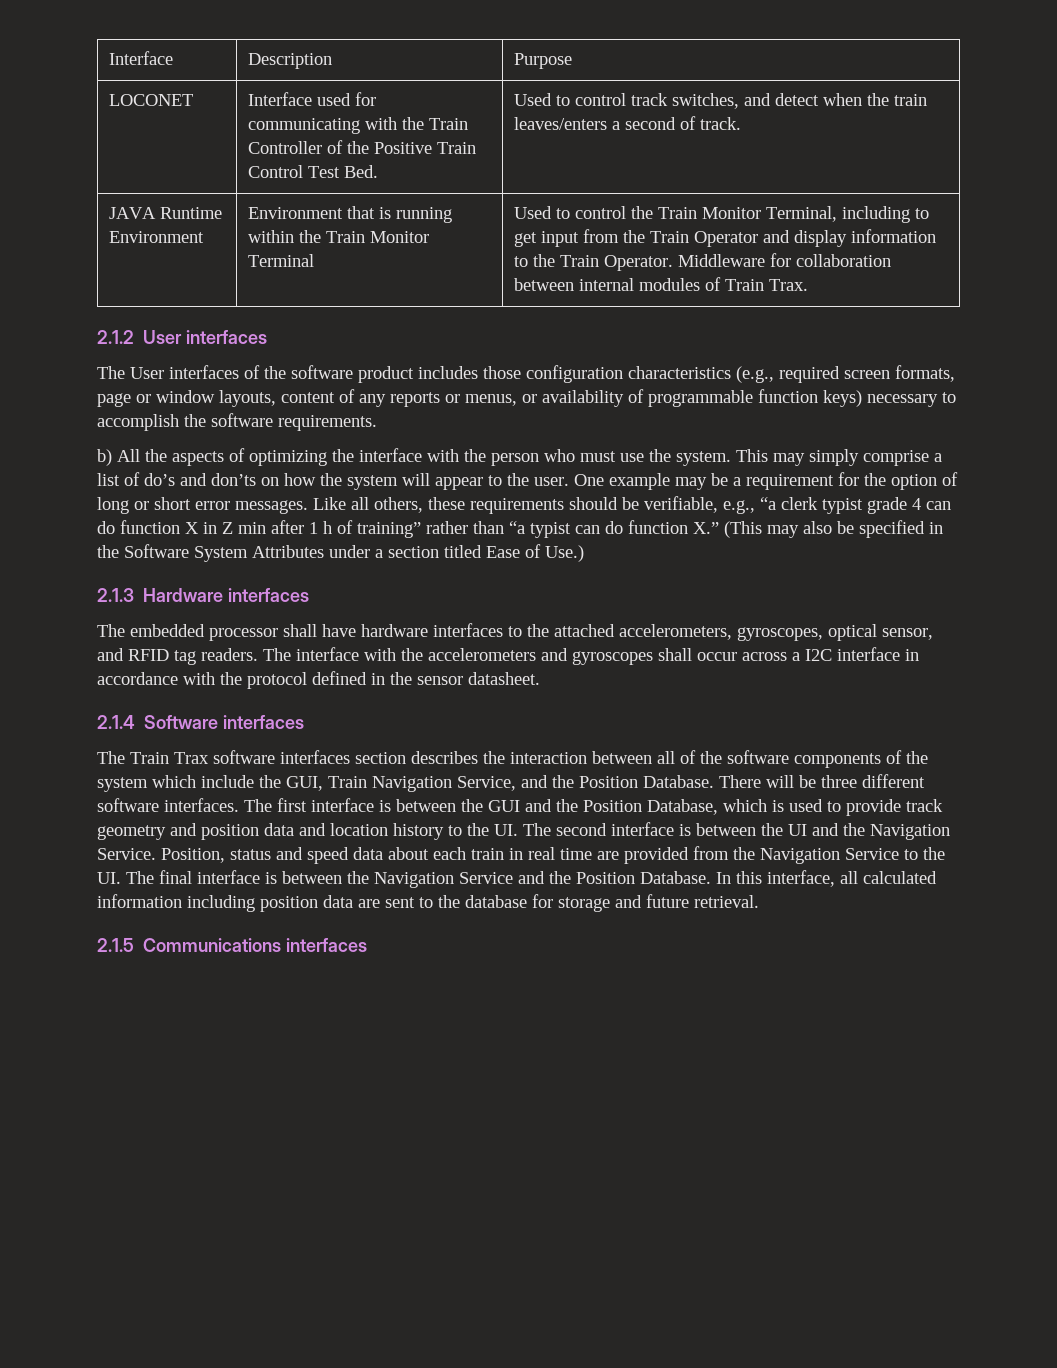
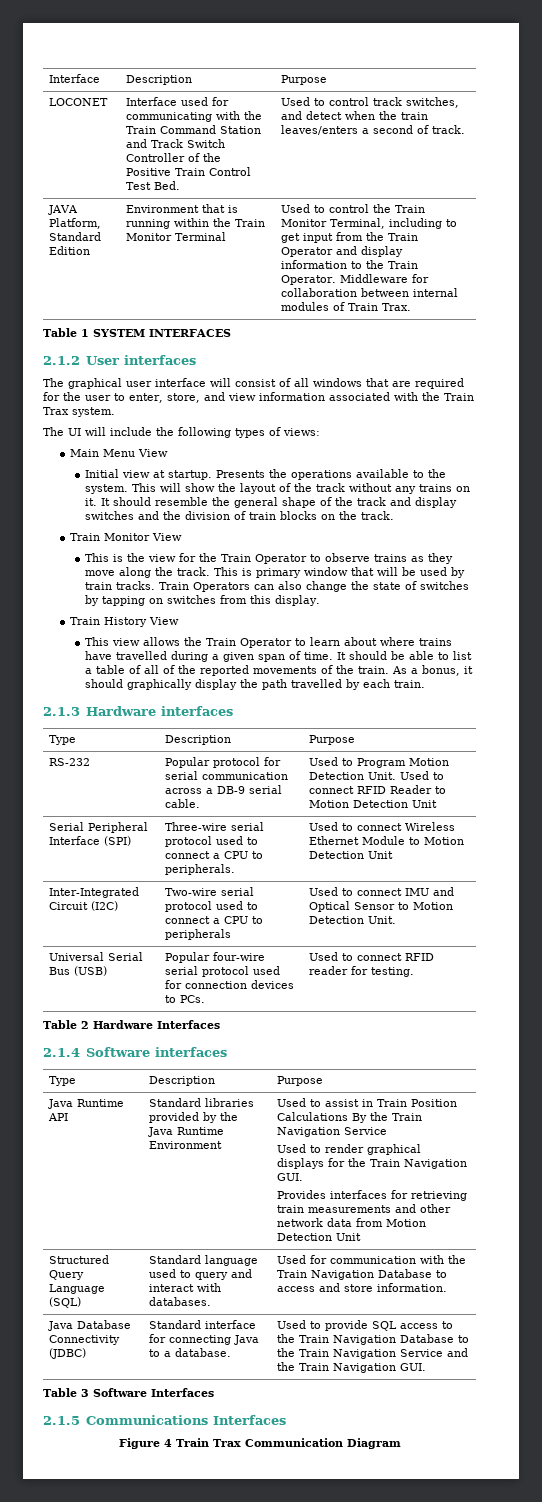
- LOCONET | Interface used for communicating with the Train Controller of the Positive Train Control Test Bed. | Used to control track switches, and detect when the train leaves/enters a second of track.
+ LOCONET | Interface used for communicating with the Train Command Station and Track Switch Controller of the Positive Train Control Test Bed. | Used to control track switches, and detect when the train leaves/enters a second of track.
- JAVA Runtime Environment
+ JAVA Platform, Standard Edition
+ Table 1 SYSTEM INTERFACES
- The User interfaces of the software product includes those configuration characteristics (e.g., required screen formats, page or window layouts, content of any reports or menus, or availability of programmable function keys) necessary to accomplish the software requirements.
- b) All the aspects of optimizing the interface with the person who must use the system. This may simply comprise a list of do’s and don’ts on how the system will appear to the user. One example may be a requirement for the option of long or short error messages. Like all others, these requirements should be verifiable, e.g., “a clerk typist grade 4 can do function X in Z min after 1 h of training” rather than “a typist can do function X.” (This may also be specified in the Software System Attributes under a section titled Ease of Use.)
+ The graphical user interface will consist of all windows that are required for the user to enter, store, and view information associated with the Train Trax system.
+ The UI will include the following types of views:
+ Main Menu View
+ Initial view at startup. Presents the operations available to the system. This will show the layout of the track without any trains on it. It should resemble the general shape of the track and display switches and the division of train blocks on the track.
+ Train Monitor View
+ This is the view for the Train Operator to observe trains as they move along the track. This is primary window that will be used by train tracks. Train Operators can also change the state of switches by tapping on switches from this display.
+ Train History View
+ This view allows the Train Operator to learn about where trains have travelled during a given span of time. It should be able to list a table of all of the reported movements of the train. As a bonus, it should graphically display the path travelled by each train.
  2.1.3 Hardware interfaces
- The embedded processor shall have hardware interfaces to the attached accelerometers, gyroscopes, optical sensor, and RFID tag readers. The interface with the accelerometers and gyroscopes shall occur across a I2C interface in accordance with the protocol defined in the sensor datasheet.
+ Type | Description | Purpose
+ RS-232 | Popular protocol for serial communication across a DB-9 serial cable. | Used to Program Motion Detection Unit. Used to connect RFID Reader to Motion Detection Unit
+ Serial Peripheral Interface (SPI) | Three-wire serial protocol used to connect a CPU to peripherals. | Used to connect Wireless Ethernet Module to Motion Detection Unit
+ Inter-Integrated Circuit (I2C) | Two-wire serial protocol used to connect a CPU to peripherals | Used to connect IMU and Optical Sensor to Motion Detection Unit.
+ Universal Serial Bus (USB) | Popular four-wire serial protocol used for connection devices to PCs. | Used to connect RFID reader for testing.
+ Table 2 Hardware Interfaces
  2.1.4 Software interfaces
- The Train Trax software interfaces section describes the interaction between all of the software components of the system which include the GUI, Train Navigation Service, and the Position Database. There will be three different software interfaces. The first interface is between the GUI and the Position Database, which is used to provide track geometry and position data and location history to the UI. The second interface is between the UI and the Navigation Service. Position, status and speed data about each train in real time are provided from the Navigation Service to the UI. The final interface is between the Navigation Service and the Position Database. In this interface, all calculated information including position data are sent to the database for storage and future retrieval.
- 2.1.5 Communications interfaces
+ Type | Description | Purpose
+ Java Runtime API | Standard libraries provided by the Java Runtime Environment | Used to assist in Train Position Calculations By the Train Navigation Service
+ Used to render graphical displays for the Train Navigation GUI.
+ Provides interfaces for retrieving train measurements and other network data from Motion Detection Unit
+ Structured Query Language (SQL) | Standard language used to query and interact with databases. | Used for communication with the Train Navigation Database to access and store information.
+ Java Database Connectivity (JDBC) | Standard interface for connecting Java to a database. | Used to provide SQL access to the Train Navigation Database to the Train Navigation Service and the Train Navigation GUI.
+ Table 3 Software Interfaces
+ 2.1.5 Communications Interfaces
+ Figure 4 Train Trax Communication Diagram

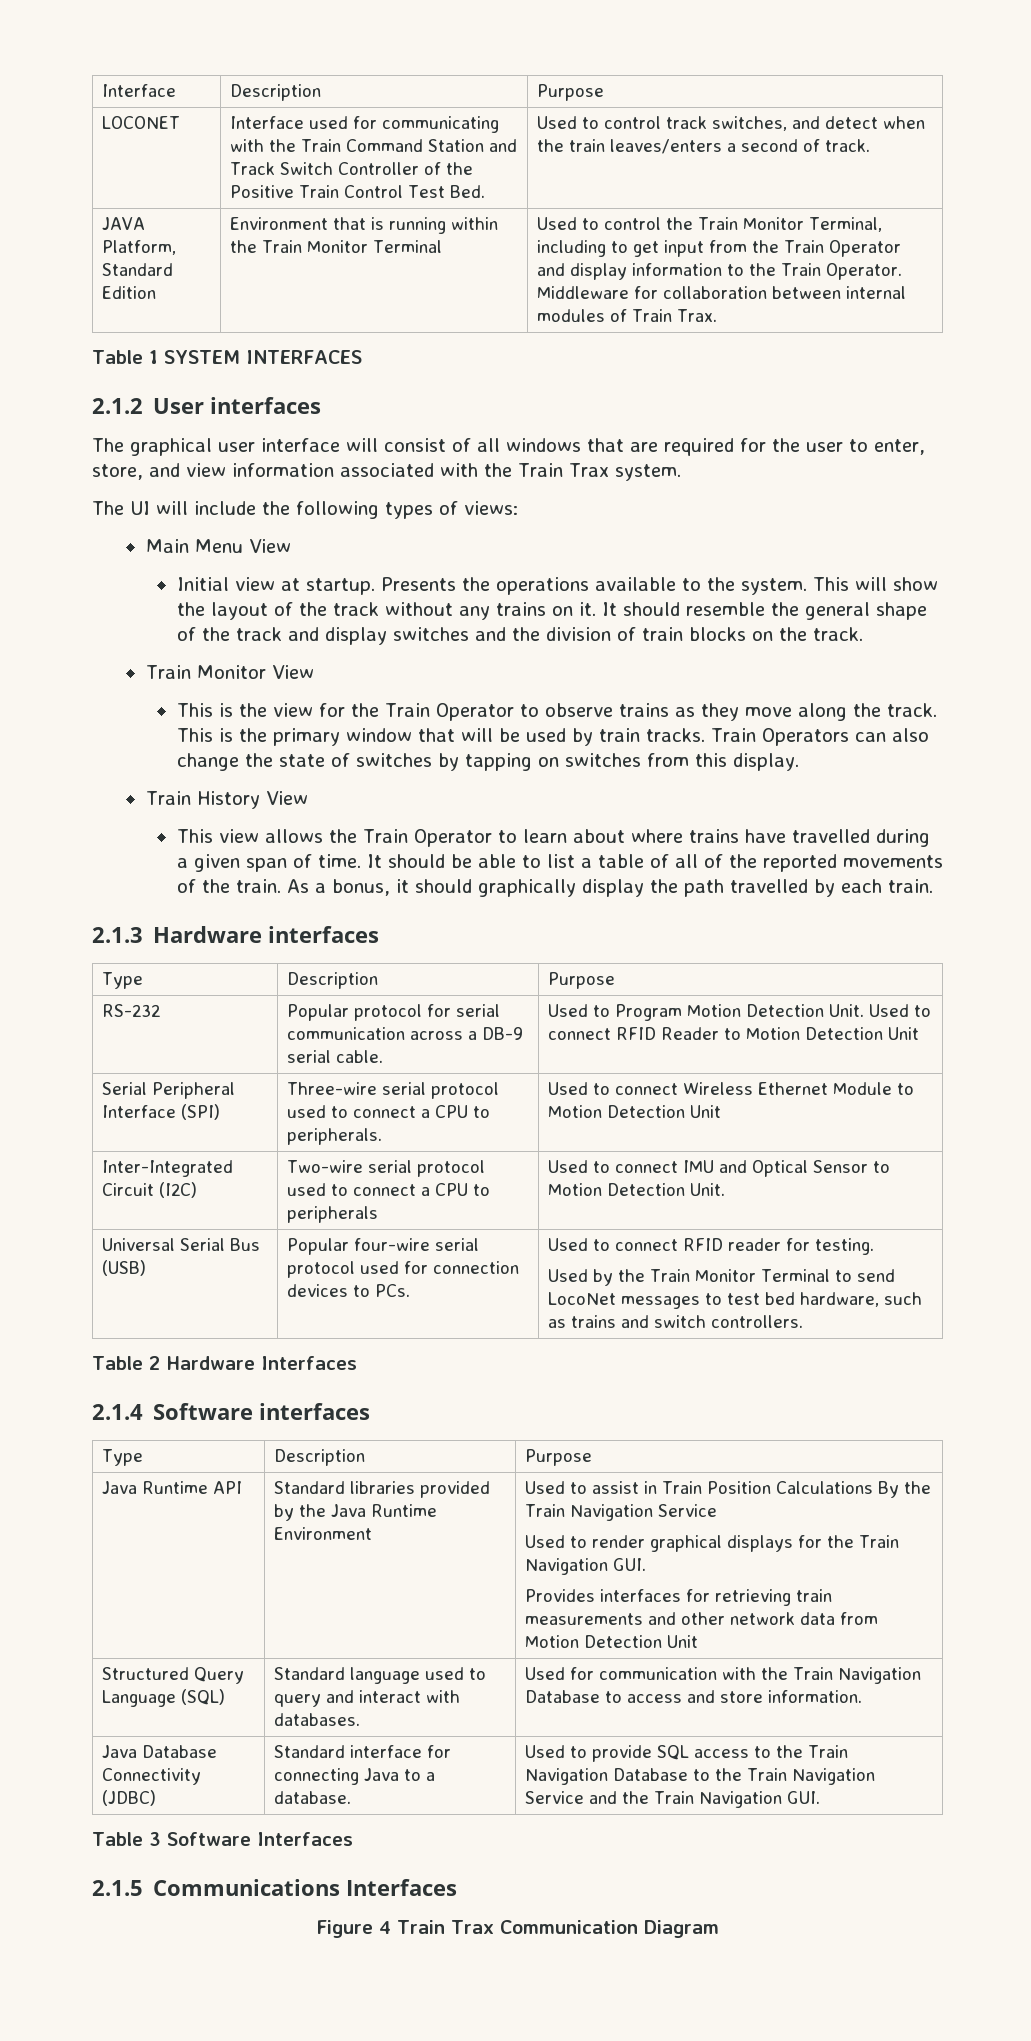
- This is primary window that will be used by train tracks.
+ This is the primary window that will be used by train tracks.
+ Used by the Train Monitor Terminal to send LocoNet messages to test bed hardware, such as trains and switch controllers.

